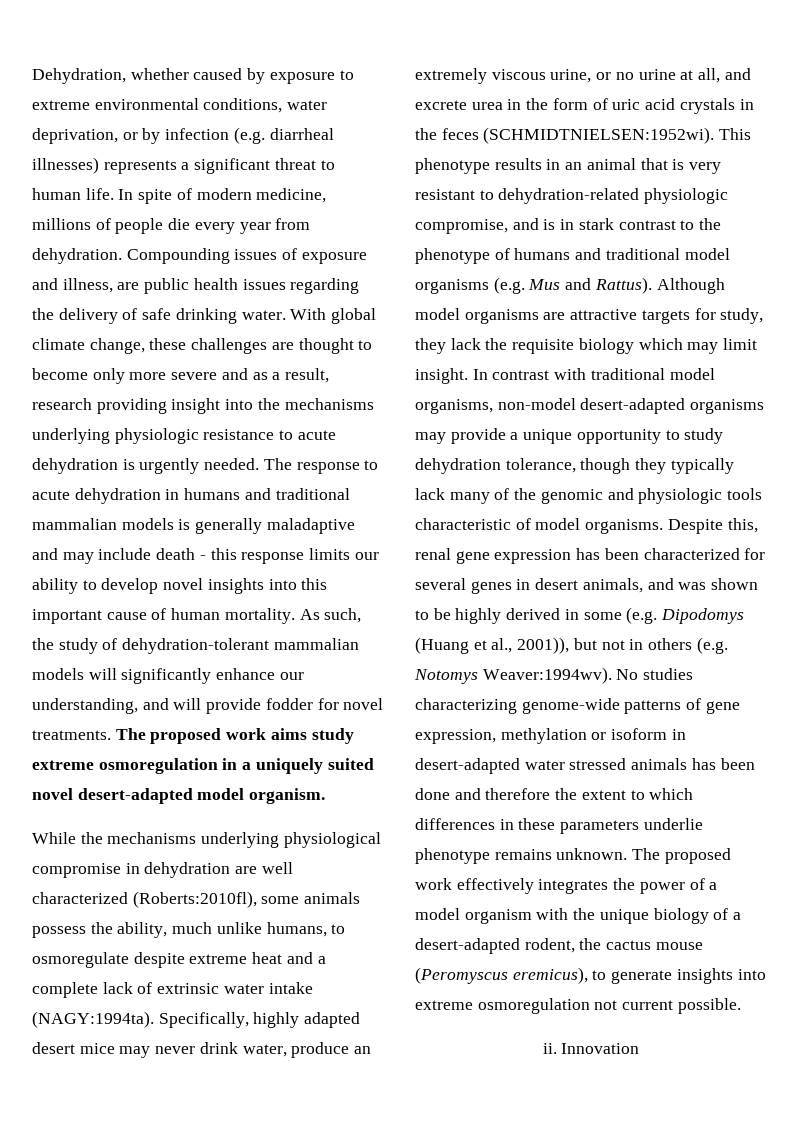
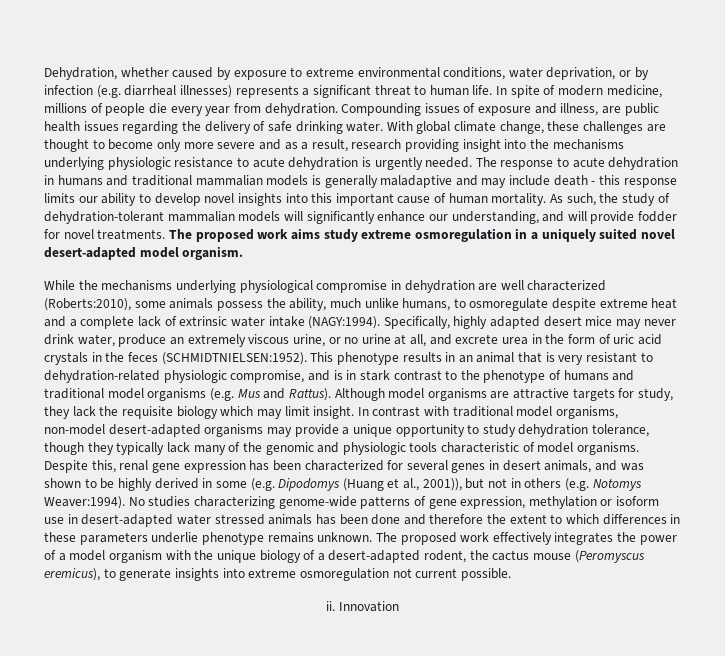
- While the mechanisms underlying physiological compromise in dehydration are well characterized (Roberts:2010fl), some animals possess the ability, much unlike humans, to osmoregulate despite extreme heat and a complete lack of extrinsic water intake (NAGY:1994ta).
+ While the mechanisms underlying physiological compromise in dehydration are well characterized (Roberts:2010), some animals possess the ability, much unlike humans, to osmoregulate despite extreme heat and a complete lack of extrinsic water intake (NAGY:1994).
- Specifically, highly adapted desert mice may never drink water, produce an extremely viscous urine, or no urine at all, and excrete urea in the form of uric acid crystals in the feces (SCHMIDTNIELSEN:1952wi).
+ Specifically, highly adapted desert mice may never drink water, produce an extremely viscous urine, or no urine at all, and excrete urea in the form of uric acid crystals in the feces (SCHMIDTNIELSEN:1952).
- Despite this, renal gene expression has been characterized for several genes in desert animals, and was shown to be highly derived in some (e.g. Dipodomys (Huang et al., 2001)), but not in others (e.g. Notomys Weaver:1994wv).
+ Despite this, renal gene expression has been characterized for several genes in desert animals, and was shown to be highly derived in some (e.g. Dipodomys (Huang et al., 2001)), but not in others (e.g. Notomys Weaver:1994).
- No studies characterizing genome-wide patterns of gene expression, methylation or isoform in desert-adapted water stressed animals has been done and therefore the extent to which differences in these parameters underlie phenotype remains unknown.
+ No studies characterizing genome-wide patterns of gene expression, methylation or isoform use in desert-adapted water stressed animals has been done and therefore the extent to which differences in these parameters underlie phenotype remains unknown.

